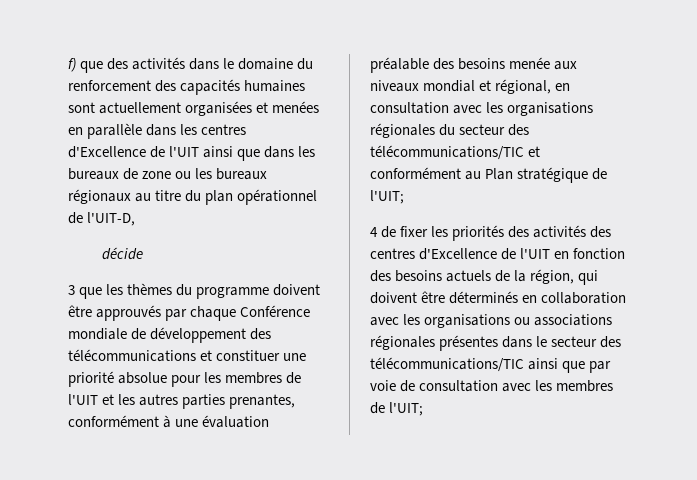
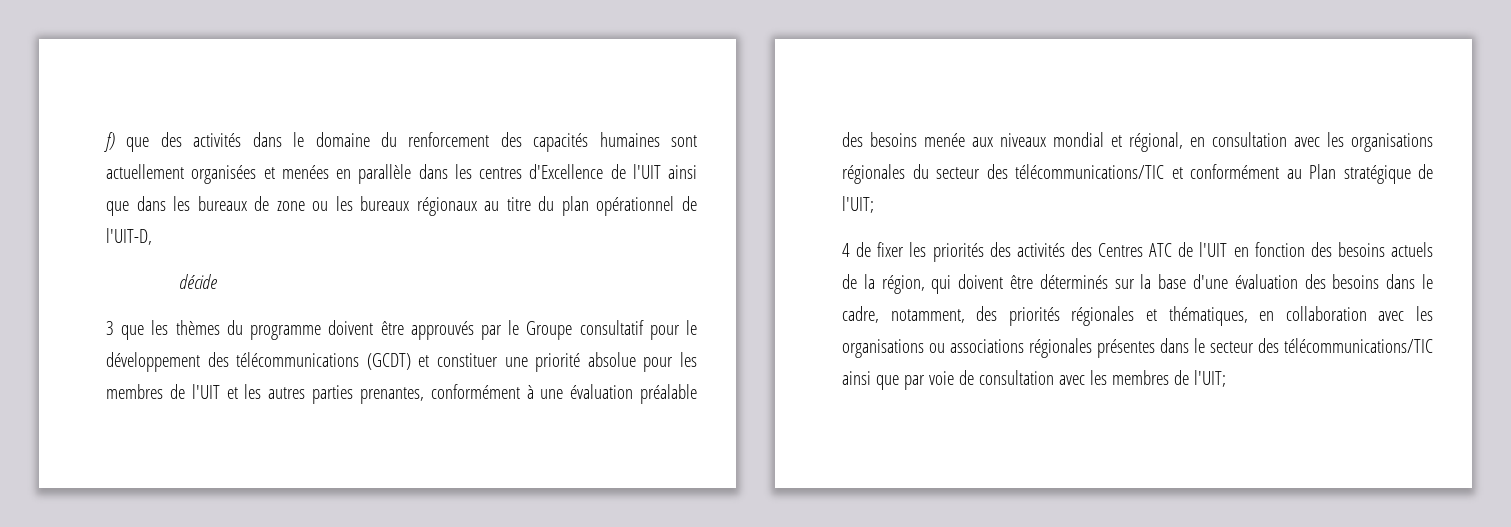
- 3 que les thèmes du programme doivent être approuvés par chaque Conférence mondiale de développement des télécommunications et constituer une priorité absolue pour les membres de l'UIT et les autres parties prenantes, conformément à une évaluation préalable des besoins menée aux niveaux mondial et régional, en consultation avec les organisations régionales du secteur des télécommunications/TIC et conformément au Plan stratégique de l'UIT;
+ 3 que les thèmes du programme doivent être approuvés par le Groupe consultatif pour le développement des télécommunications (GCDT) et constituer une priorité absolue pour les membres de l'UIT et les autres parties prenantes, conformément à une évaluation préalable des besoins menée aux niveaux mondial et régional, en consultation avec les organisations régionales du secteur des télécommunications/TIC et conformément au Plan stratégique de l'UIT;
- 4 de fixer les priorités des activités des centres d'Excellence de l'UIT en fonction des besoins actuels de la région, qui doivent être déterminés en collaboration avec les organisations ou associations régionales présentes dans le secteur des télécommunications/TIC ainsi que par voie de consultation avec les membres de l'UIT;
+ 4 de fixer les priorités des activités des Centres ATC de l'UIT en fonction des besoins actuels de la région, qui doivent être déterminés sur la base d'une évaluation des besoins dans le cadre, notamment, des priorités régionales et thématiques, en collaboration avec les organisations ou associations régionales présentes dans le secteur des télécommunications/TIC ainsi que par voie de consultation avec les membres de l'UIT;

